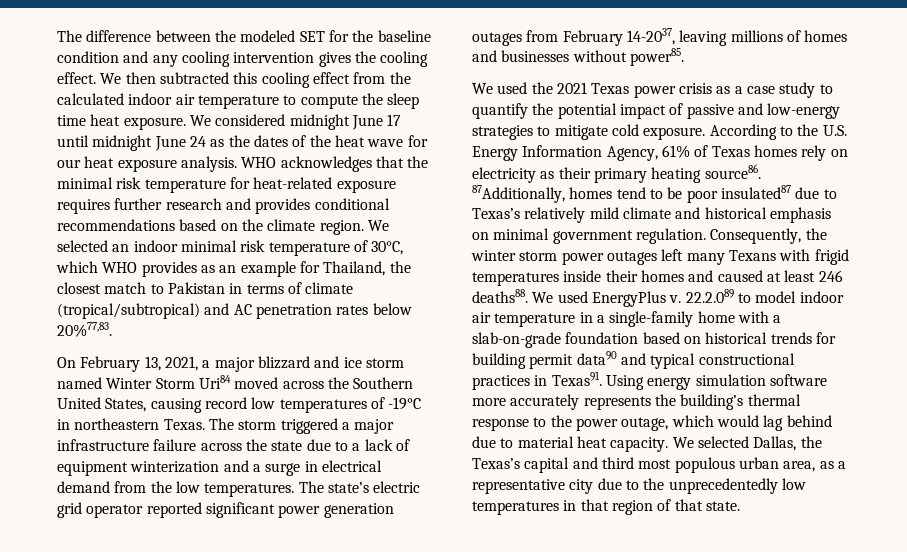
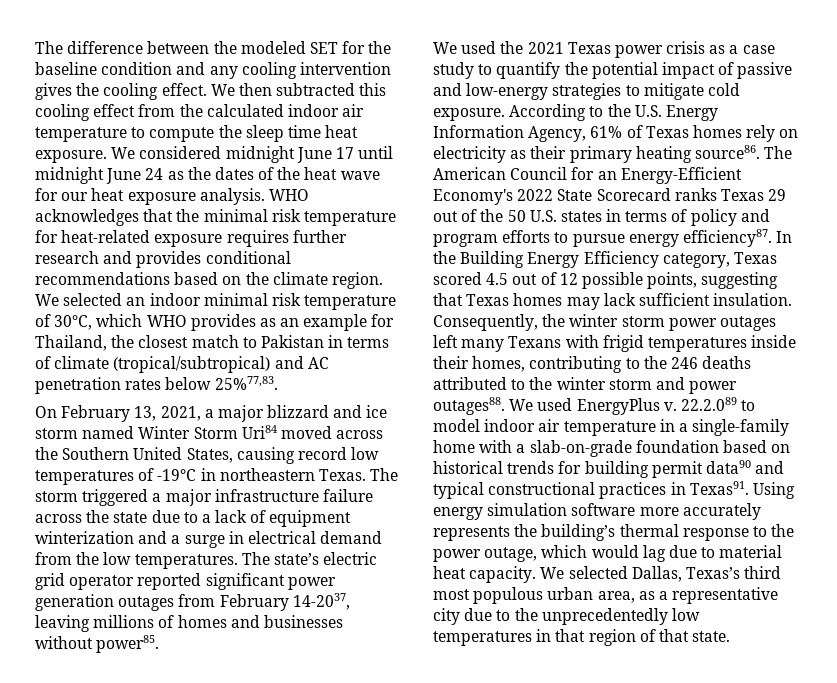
- We selected an indoor minimal risk temperature of 30°C, which WHO provides as an example for Thailand, the closest match to Pakistan in terms of climate (tropical/subtropical) and AC penetration rates below 20%77,83.
+ We selected an indoor minimal risk temperature of 30°C, which WHO provides as an example for Thailand, the closest match to Pakistan in terms of climate (tropical/subtropical) and AC penetration rates below 25%77,83.
- 87Additionally, homes tend to be poor insulated87 due to Texas’s relatively mild climate and historical emphasis on minimal government regulation.
+ The American Council for an Energy-Efficient Economy's 2022 State Scorecard ranks Texas 29 out of the 50 U.S. states in terms of policy and program efforts to pursue energy efficiency87. In the Building Energy Efficiency category, Texas scored 4.5 out of 12 possible points, suggesting that Texas homes may lack sufficient insulation.
- Consequently, the winter storm power outages left many Texans with frigid temperatures inside their homes and caused at least 246 deaths88.
+ Consequently, the winter storm power outages left many Texans with frigid temperatures inside their homes, contributing to the 246 deaths attributed to the winter storm and power outages88.
- Using energy simulation software more accurately represents the building’s thermal response to the power outage, which would lag behind due to material heat capacity.
+ Using energy simulation software more accurately represents the building’s thermal response to the power outage, which would lag due to material heat capacity.
- We selected Dallas, the Texas’s capital and third most populous urban area, as a representative city due to the unprecedentedly low temperatures in that region of that state.
+ We selected Dallas, Texas’s third most populous urban area, as a representative city due to the unprecedentedly low temperatures in that region of that state.

